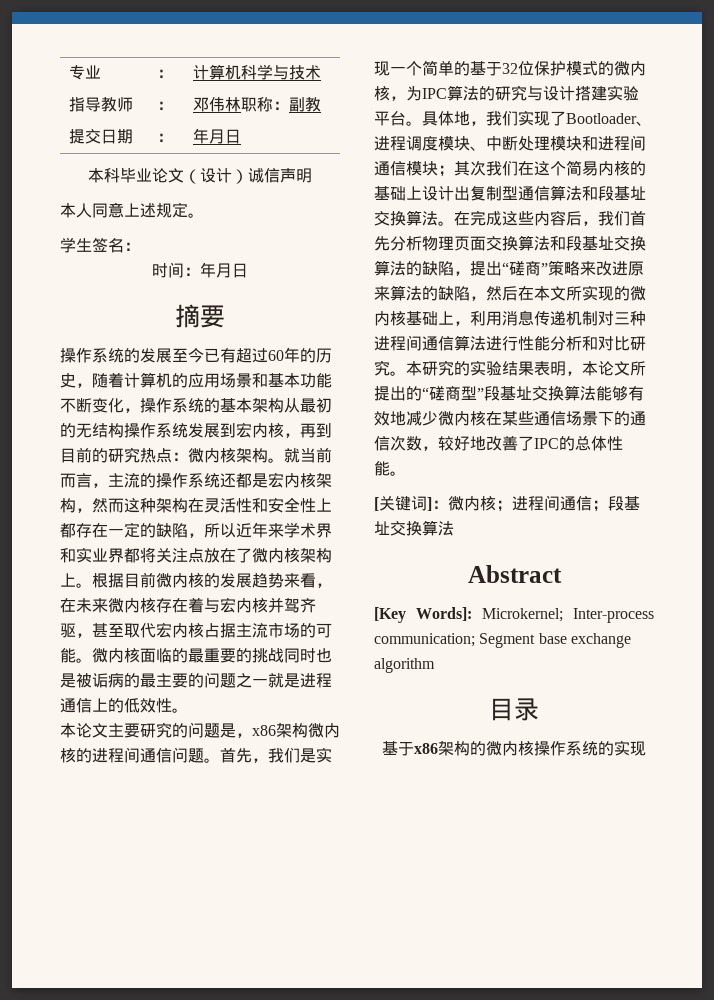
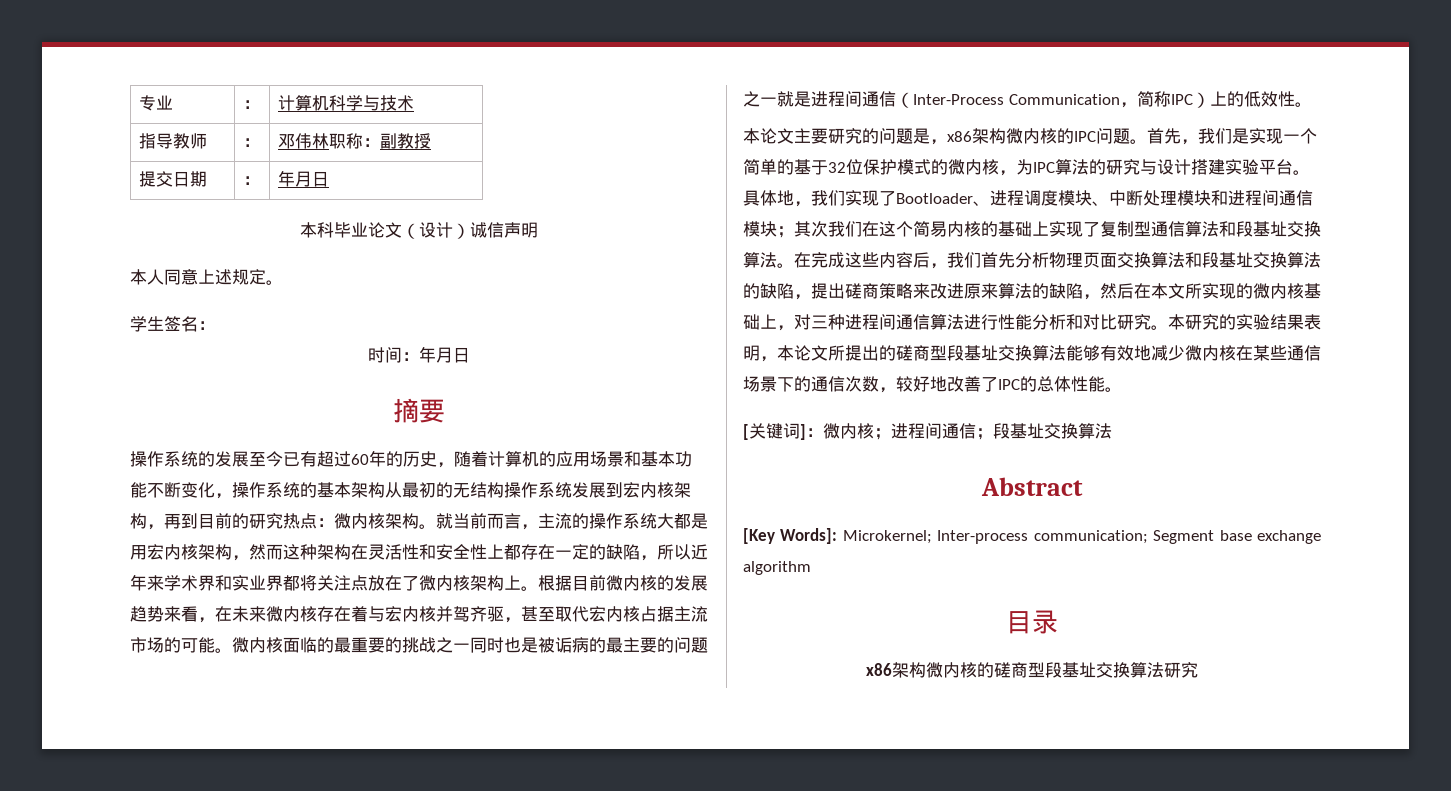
- 指导教师 | ： | 邓伟林职称：副教
+ 指导教师 | ： | 邓伟林职称：副教授
- 操作系统的发展至今已有超过60年的历史，随着计算机的应用场景和基本功能不断变化，操作系统的基本架构从最初的无结构操作系统发展到宏内核，再到目前的研究热点：微内核架构。
+ 操作系统的发展至今已有超过60年的历史，随着计算机的应用场景和基本功能不断变化，操作系统的基本架构从最初的无结构操作系统发展到宏内核架构，再到目前的研究热点：微内核架构。
- 就当前而言，主流的操作系统还都是宏内核架构，然而这种架构在灵活性和安全性上都存在一定的缺陷，所以近年来学术界和实业界都将关注点放在了微内核架构上。
+ 就当前而言，主流的操作系统大都是用宏内核架构，然而这种架构在灵活性和安全性上都存在一定的缺陷，所以近年来学术界和实业界都将关注点放在了微内核架构上。
- 微内核面临的最重要的挑战同时也是被诟病的最主要的问题之一就是进程通信上的低效性。
+ 微内核面临的最重要的挑战之一同时也是被诟病的最主要的问题之一就是进程间通信（Inter-Process Communication，简称IPC）上的低效性。
- 本论文主要研究的问题是，x86架构微内核的进程间通信问题。
+ 本论文主要研究的问题是，x86架构微内核的IPC问题。
- 具体地，我们实现了Bootloader、进程调度模块、中断处理模块和进程间通信模块；其次我们在这个简易内核的基础上设计出复制型通信算法和段基址交换算法。
+ 具体地，我们实现了Bootloader、进程调度模块、中断处理模块和进程间通信模块；其次我们在这个简易内核的基础上实现了复制型通信算法和段基址交换算法。
- 在完成这些内容后，我们首先分析物理页面交换算法和段基址交换算法的缺陷，提出“磋商”策略来改进原来算法的缺陷，然后在本文所实现的微内核基础上，利用消息传递机制对三种进程间通信算法进行性能分析和对比研究。
+ 在完成这些内容后，我们首先分析物理页面交换算法和段基址交换算法的缺陷，提出磋商策略来改进原来算法的缺陷，然后在本文所实现的微内核基础上，对三种进程间通信算法进行性能分析和对比研究。
- 本研究的实验结果表明，本论文所提出的“磋商型”段基址交换算法能够有效地减少微内核在某些通信场景下的通信次数，较好地改善了IPC的总体性能。
+ 本研究的实验结果表明，本论文所提出的磋商型段基址交换算法能够有效地减少微内核在某些通信场景下的通信次数，较好地改善了IPC的总体性能。
- 基于x86架构的微内核操作系统的实现
+ x86架构微内核的磋商型段基址交换算法研究

